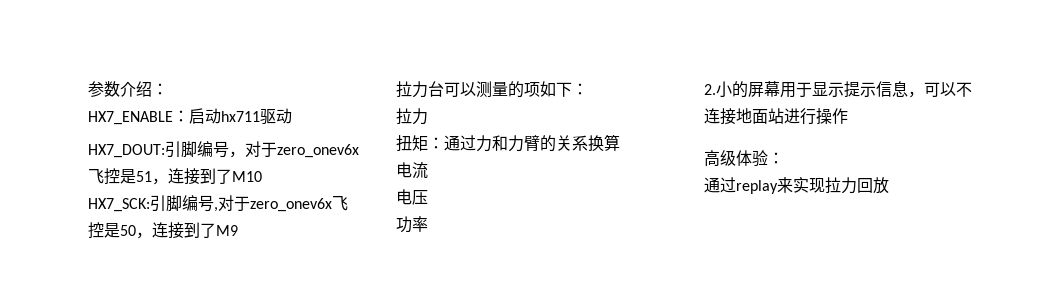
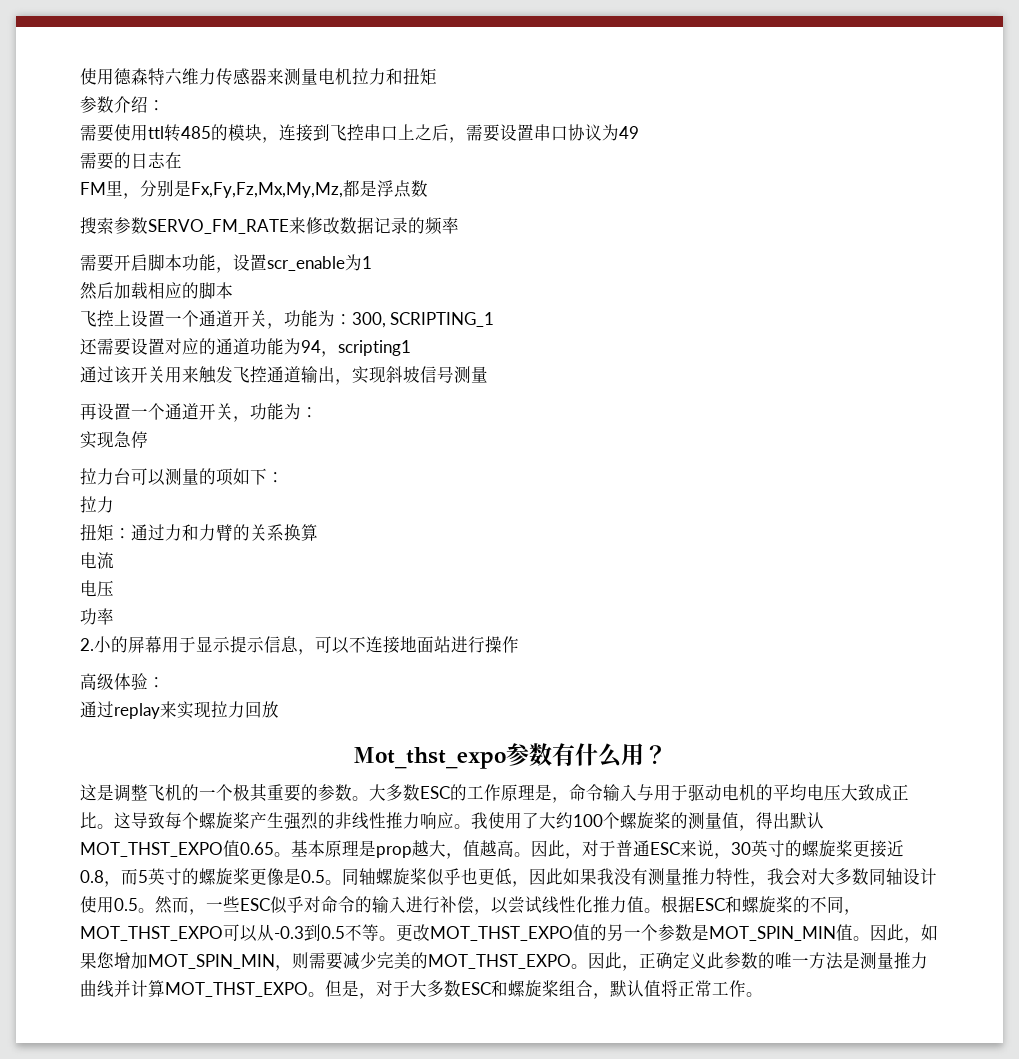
+ 使用德森特六维力传感器来测量电机拉力和扭矩
  参数介绍：
- HX7_ENABLE：启动hx711驱动
- HX7_DOUT:引脚编号，对于zero_onev6x飞控是51，连接到了M10
- HX7_SCK:引脚编号,对于zero_onev6x飞控是50，连接到了M9
+ 需要使用ttl转485的模块，连接到飞控串口上之后，需要设置串口协议为49
+ 需要的日志在
+ FM里，分别是Fx,Fy,Fz,Mx,My,Mz,都是浮点数
+ 搜索参数SERVO_FM_RATE来修改数据记录的频率
+ 需要开启脚本功能，设置scr_enable为1
+ 然后加载相应的脚本
+ 飞控上设置一个通道开关，功能为：300, SCRIPTING_1
+ 还需要设置对应的通道功能为94，scripting1
+ 通过该开关用来触发飞控通道输出，实现斜坡信号测量
+ 再设置一个通道开关，功能为：
+ 实现急停
+ Mot_thst_expo参数有什么用？
+ 这是调整飞机的一个极其重要的参数。大多数ESC的工作原理是，命令输入与用于驱动电机的平均电压大致成正比。这导致每个螺旋桨产生强烈的非线性推力响应。我使用了大约100个螺旋桨的测量值，得出默认MOT_THST_EXPO值0.65。基本原理是prop越大，值越高。因此，对于普通ESC来说，30英寸的螺旋桨更接近0.8，而5英寸的螺旋桨更像是0.5。同轴螺旋桨似乎也更低，因此如果我没有测量推力特性，我会对大多数同轴设计使用0.5。然而，一些ESC似乎对命令的输入进行补偿，以尝试线性化推力值。根据ESC和螺旋桨的不同，MOT_THST_EXPO可以从-0.3到0.5不等。更改MOT_THST_EXPO值的另一个参数是MOT_SPIN_MIN值。因此，如果您增加MOT_SPIN_MIN，则需要减少完美的MOT_THST_EXPO。因此，正确定义此参数的唯一方法是测量推力曲线并计算MOT_THST_EXPO。但是，对于大多数ESC和螺旋桨组合，默认值将正常工作。

